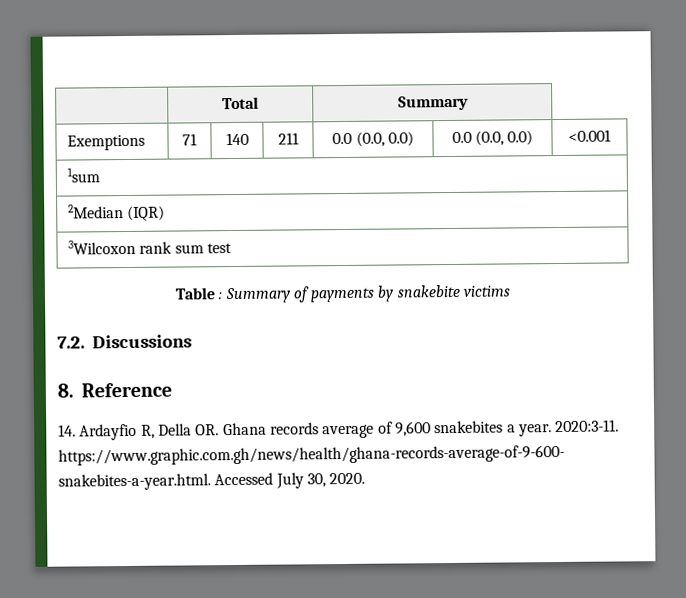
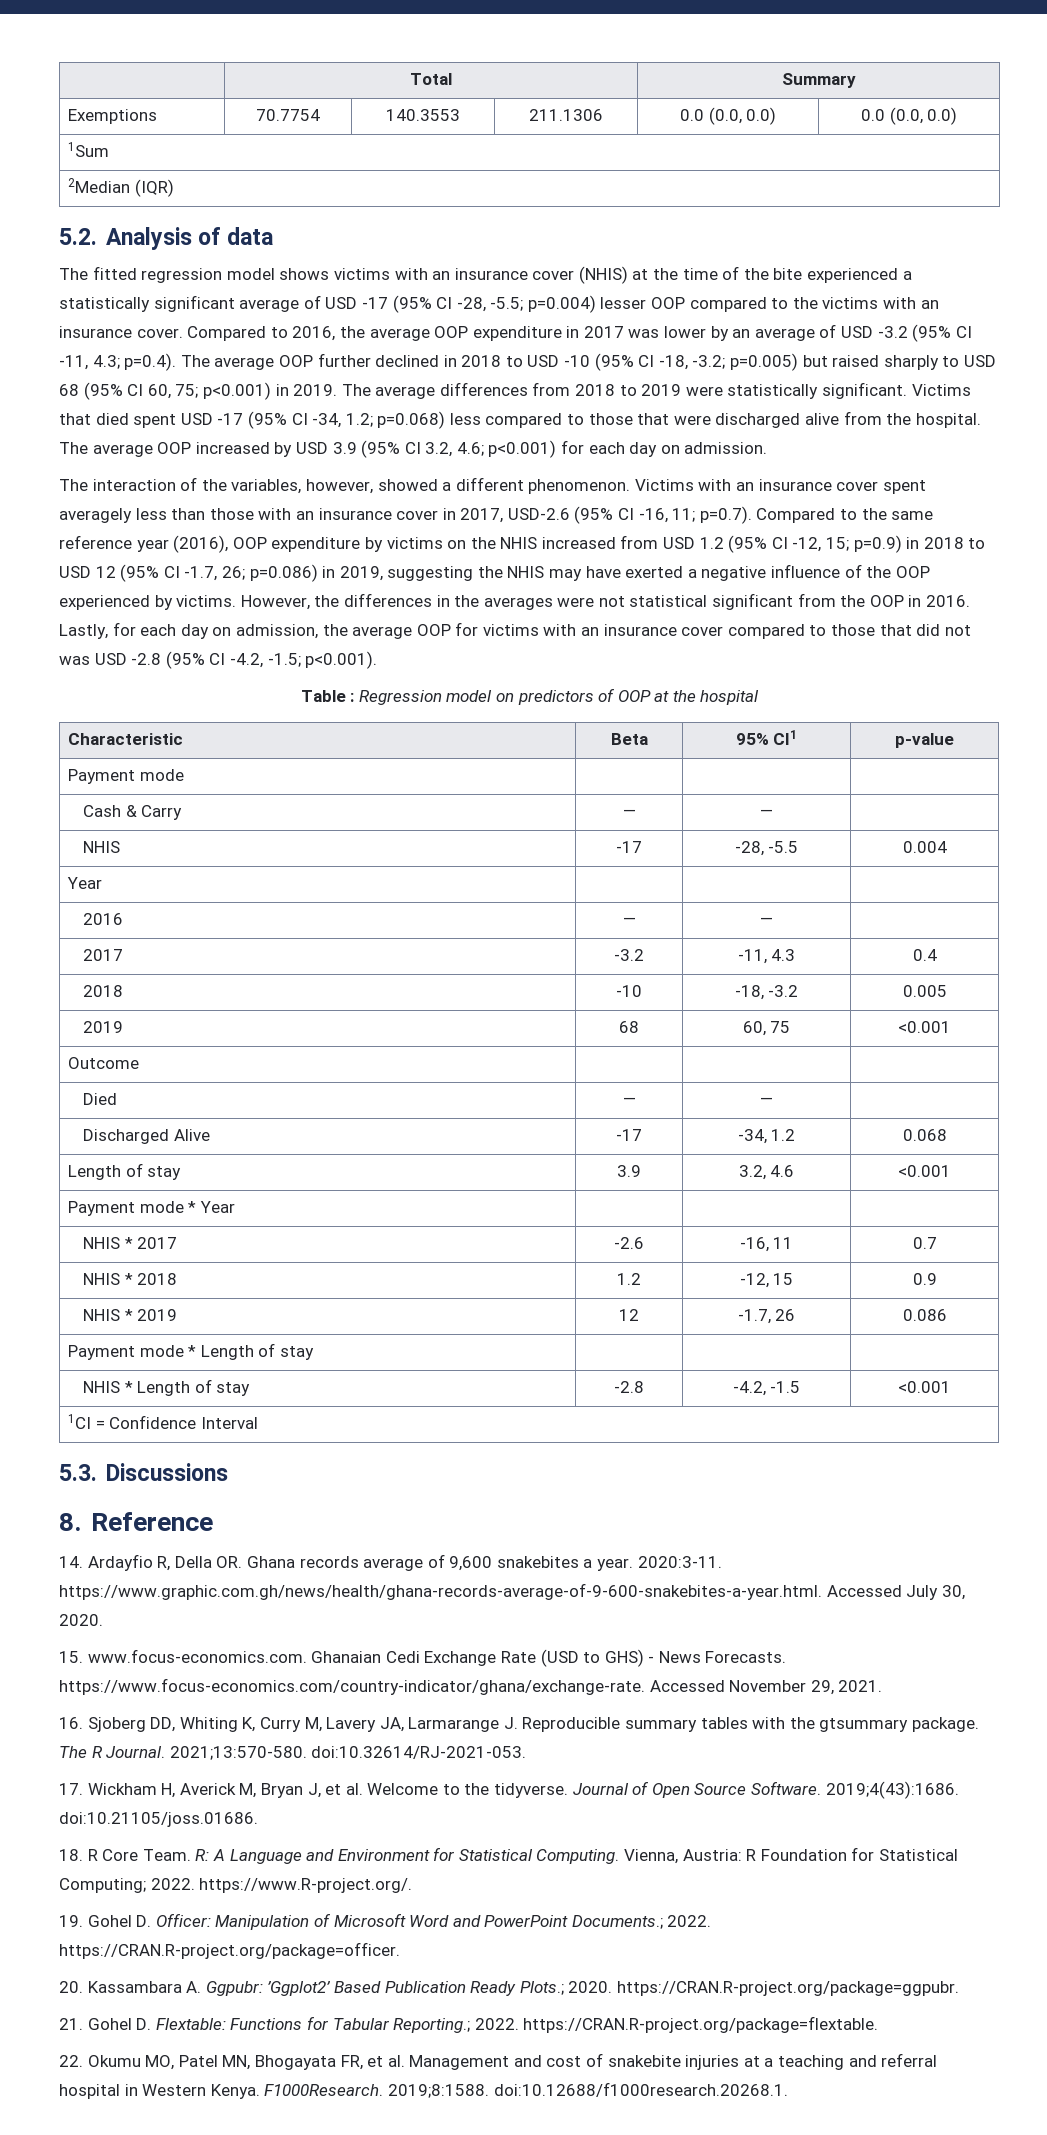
- Exemptions | 71 | 140 | 211 | 0.0 (0.0, 0.0) | 0.0 (0.0, 0.0) | <0.001
- 1sum
+ Exemptions | 70.7754 | 140.3553 | 211.1306 | 0.0 (0.0, 0.0) | 0.0 (0.0, 0.0)
+ 1Sum
  2Median (IQR)
- 3Wilcoxon rank sum test
- Table : Summary of payments by snakebite victims
- 7.2. Discussions
+ 5.2. Analysis of data
+ The fitted regression model shows victims with an insurance cover (NHIS) at the time of the bite experienced a statistically significant average of USD -17 (95% CI -28, -5.5; p=0.004) lesser OOP compared to the victims with an insurance cover. Compared to 2016, the average OOP expenditure in 2017 was lower by an average of USD -3.2 (95% CI -11, 4.3; p=0.4). The average OOP further declined in 2018 to USD -10 (95% CI -18, -3.2; p=0.005) but raised sharply to USD 68 (95% CI 60, 75; p<0.001) in 2019. The average differences from 2018 to 2019 were statistically significant. Victims that died spent USD -17 (95% CI -34, 1.2; p=0.068) less compared to those that were discharged alive from the hospital. The average OOP increased by USD 3.9 (95% CI 3.2, 4.6; p<0.001) for each day on admission.
+ The interaction of the variables, however, showed a different phenomenon. Victims with an insurance cover spent averagely less than those with an insurance cover in 2017, USD-2.6 (95% CI -16, 11; p=0.7). Compared to the same reference year (2016), OOP expenditure by victims on the NHIS increased from USD 1.2 (95% CI -12, 15; p=0.9) in 2018 to USD 12 (95% CI -1.7, 26; p=0.086) in 2019, suggesting the NHIS may have exerted a negative influence of the OOP experienced by victims. However, the differences in the averages were not statistical significant from the OOP in 2016. Lastly, for each day on admission, the average OOP for victims with an insurance cover compared to those that did not was USD -2.8 (95% CI -4.2, -1.5; p<0.001).
+ Table : Regression model on predictors of OOP at the hospital
+ Characteristic | Beta | 95% CI1 | p-value
+ Payment mode | | |
+ Cash & Carry | — | — |
+ NHIS | -17 | -28, -5.5 | 0.004
+ Year | | |
+ 2016 | — | — |
+ 2017 | -3.2 | -11, 4.3 | 0.4
+ 2018 | -10 | -18, -3.2 | 0.005
+ 2019 | 68 | 60, 75 | <0.001
+ Outcome | | |
+ Died | — | — |
+ Discharged Alive | -17 | -34, 1.2 | 0.068
+ Length of stay | 3.9 | 3.2, 4.6 | <0.001
+ Payment mode * Year | | |
+ NHIS * 2017 | -2.6 | -16, 11 | 0.7
+ NHIS * 2018 | 1.2 | -12, 15 | 0.9
+ NHIS * 2019 | 12 | -1.7, 26 | 0.086
+ Payment mode * Length of stay | | |
+ NHIS * Length of stay | -2.8 | -4.2, -1.5 | <0.001
+ 1CI = Confidence Interval
+ 5.3. Discussions
+ 15. www.focus-economics.com. Ghanaian Cedi Exchange Rate (USD to GHS) - News Forecasts. https://www.focus-economics.com/country-indicator/ghana/exchange-rate. Accessed November 29, 2021.
+ 16. Sjoberg DD, Whiting K, Curry M, Lavery JA, Larmarange J. Reproducible summary tables with the gtsummary package. The R Journal. 2021;13:570-580. doi:10.32614/RJ-2021-053.
+ 17. Wickham H, Averick M, Bryan J, et al. Welcome to the tidyverse. Journal of Open Source Software. 2019;4(43):1686. doi:10.21105/joss.01686.
+ 18. R Core Team. R: A Language and Environment for Statistical Computing. Vienna, Austria: R Foundation for Statistical Computing; 2022. https://www.R-project.org/.
+ 19. Gohel D. Officer: Manipulation of Microsoft Word and PowerPoint Documents.; 2022. https://CRAN.R-project.org/package=officer.
+ 20. Kassambara A. Ggpubr: ’Ggplot2’ Based Publication Ready Plots.; 2020. https://CRAN.R-project.org/package=ggpubr.
+ 21. Gohel D. Flextable: Functions for Tabular Reporting.; 2022. https://CRAN.R-project.org/package=flextable.
+ 22. Okumu MO, Patel MN, Bhogayata FR, et al. Management and cost of snakebite injuries at a teaching and referral hospital in Western Kenya. F1000Research. 2019;8:1588. doi:10.12688/f1000research.20268.1.

